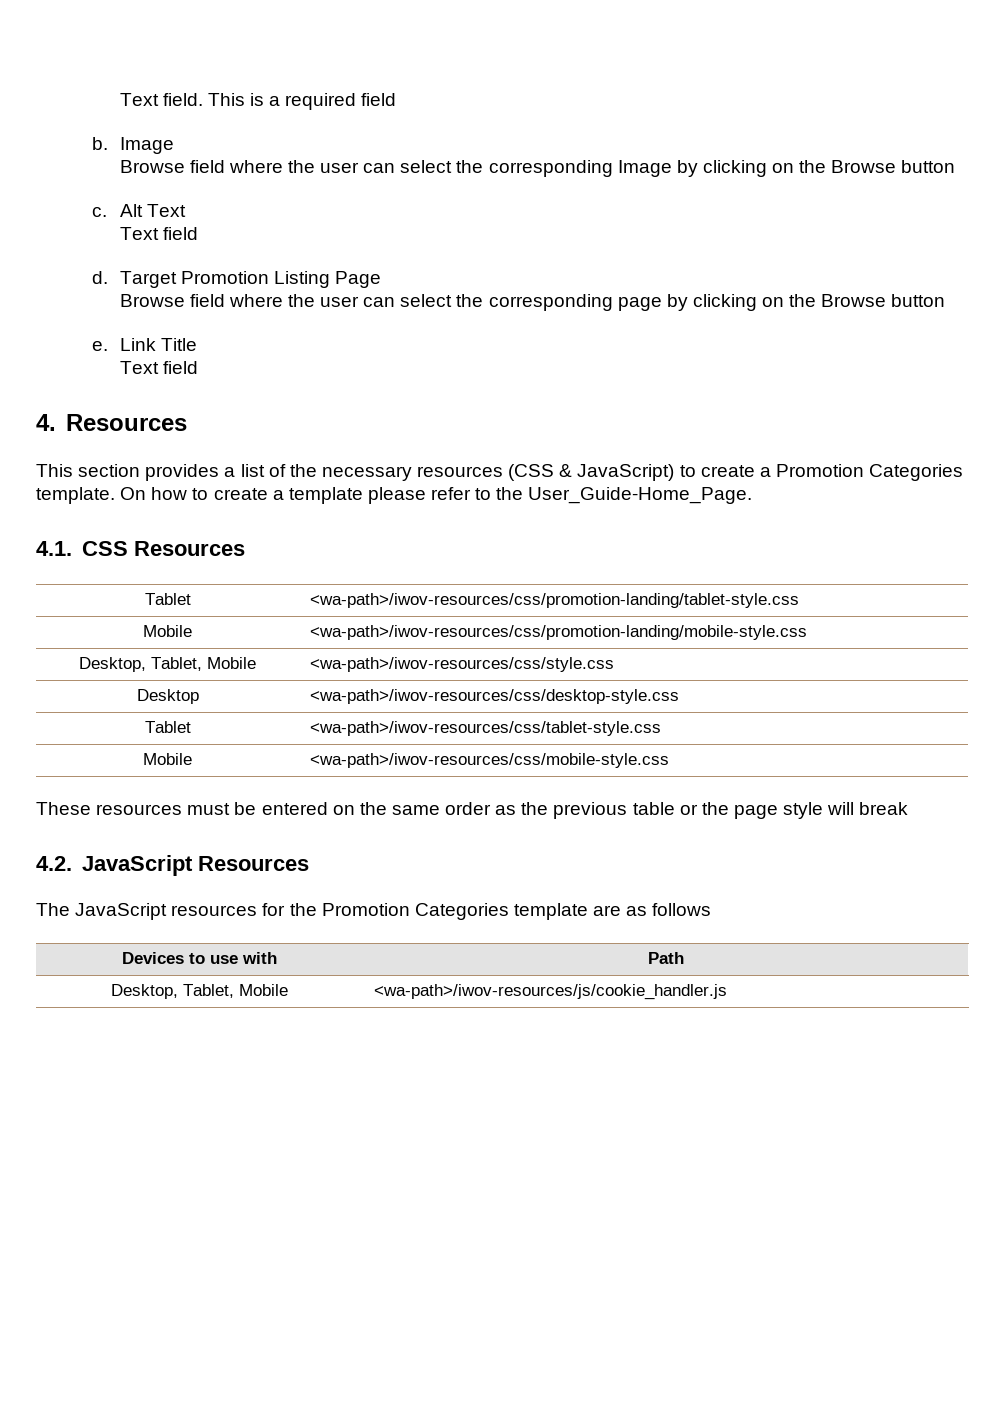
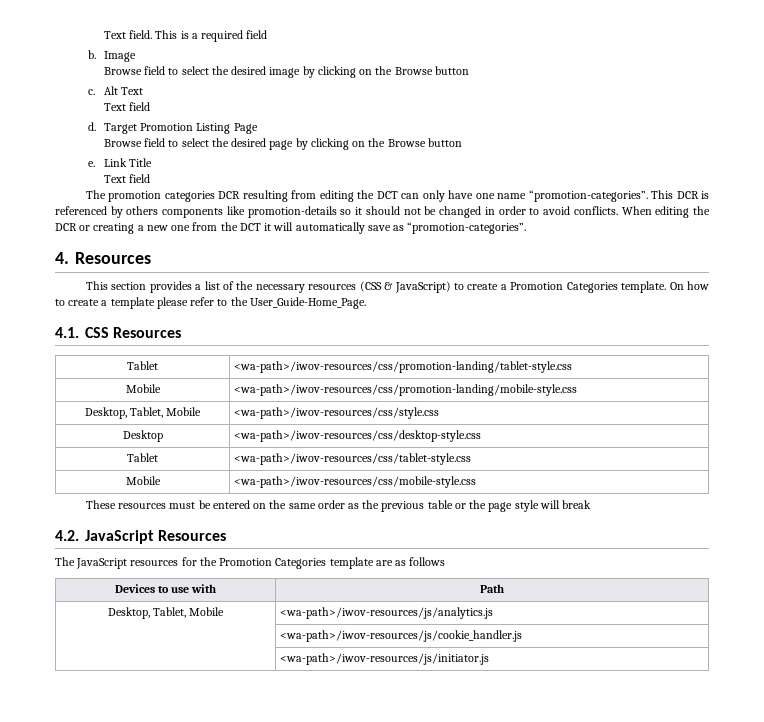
- Browse field where the user can select the corresponding Image by clicking on the Browse button
+ Browse field to select the desired image by clicking on the Browse button
- Browse field where the user can select the corresponding page by clicking on the Browse button
+ Browse field to select the desired page by clicking on the Browse button
+ The promotion categories DCR resulting from editing the DCT can only have one name “promotion-categories”. This DCR is referenced by others components like promotion-details so it should not be changed in order to avoid conflicts. When editing the DCR or creating a new one from the DCT it will automatically save as “promotion-categories”.
- Desktop, Tablet, Mobile | <wa-path>/iwov-resources/js/cookie_handler.js
+ Desktop, Tablet, Mobile | <wa-path>/iwov-resources/js/analytics.js
+ | <wa-path>/iwov-resources/js/cookie_handler.js
+ | <wa-path>/iwov-resources/js/initiator.js

